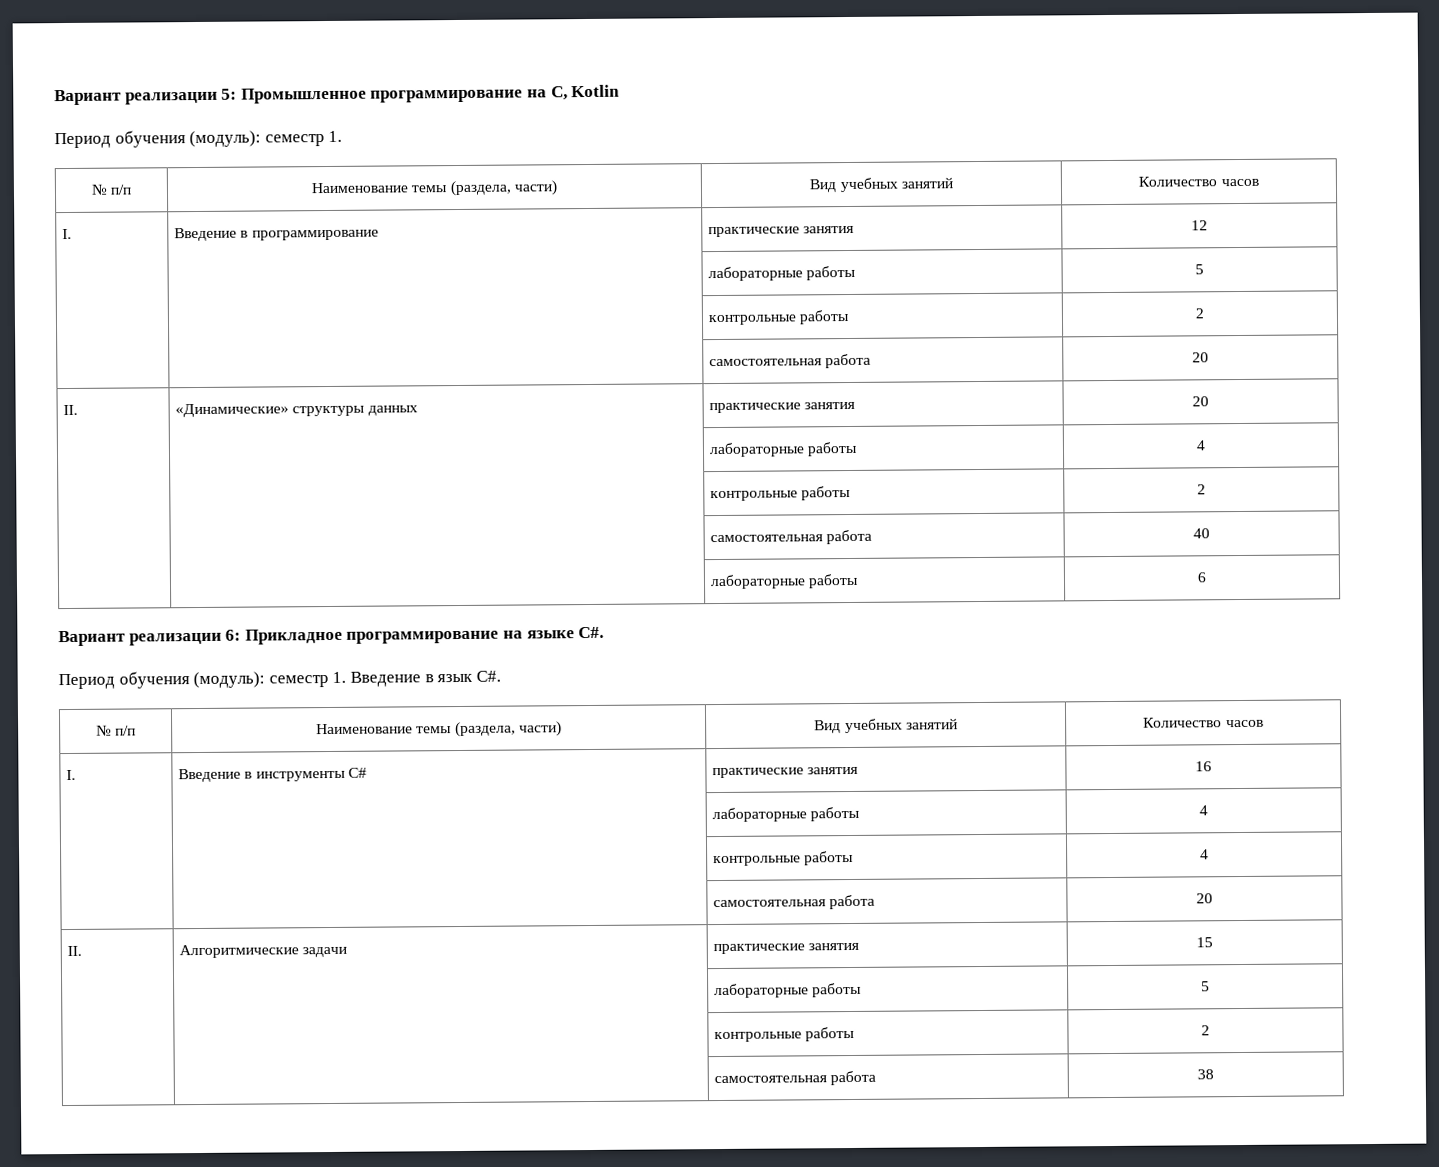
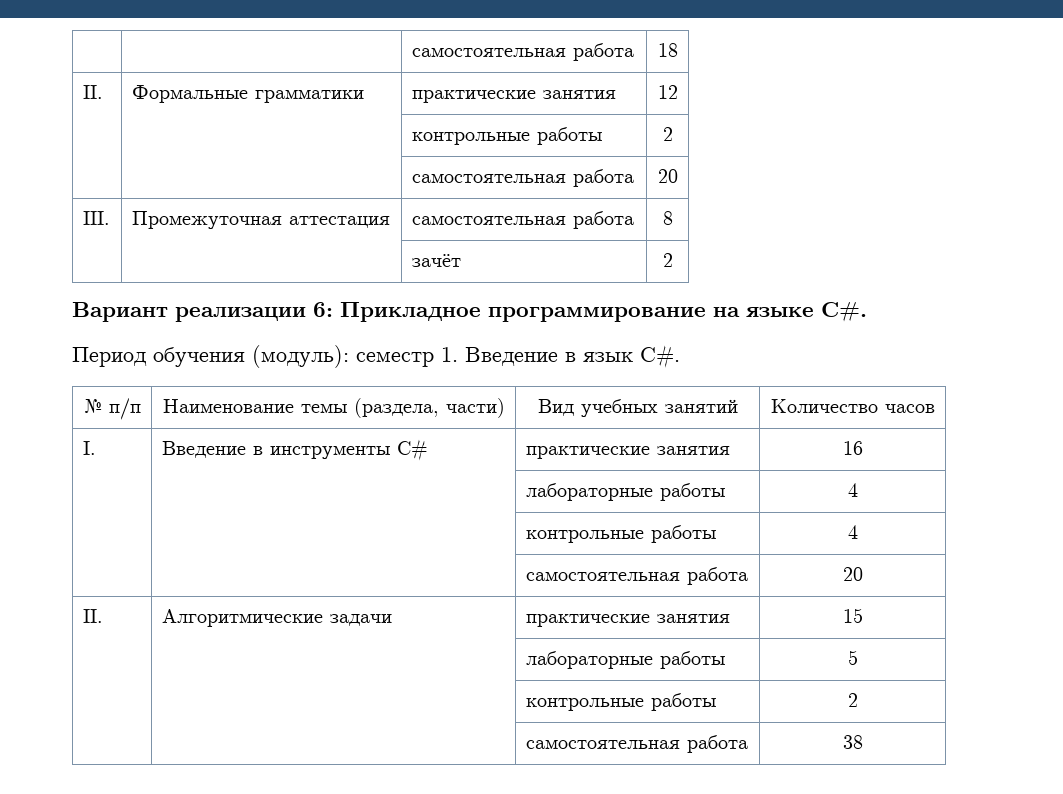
- Вариант реализации 5: Промышленное программирование на C, Kotlin
- Период обучения (модуль): семестр 1.
- № п/п | Наименование темы (раздела, части) | Вид учебных занятий | Количество часов
- I. | Введение в программирование | практические занятия | 12
- | | лабораторные работы | 5
+ | | самостоятельная работа | 18
+ II. | Формальные грамматики | практические занятия | 12
- II. | «Динамические» структуры данных | практические занятия | 20
- | | лабораторные работы | 4
- | | контрольные работы | 2
- | | самостоятельная работа | 40
- | | лабораторные работы | 6
+ III. | Промежуточная аттестация | самостоятельная работа | 8
+ | | зачёт | 2

